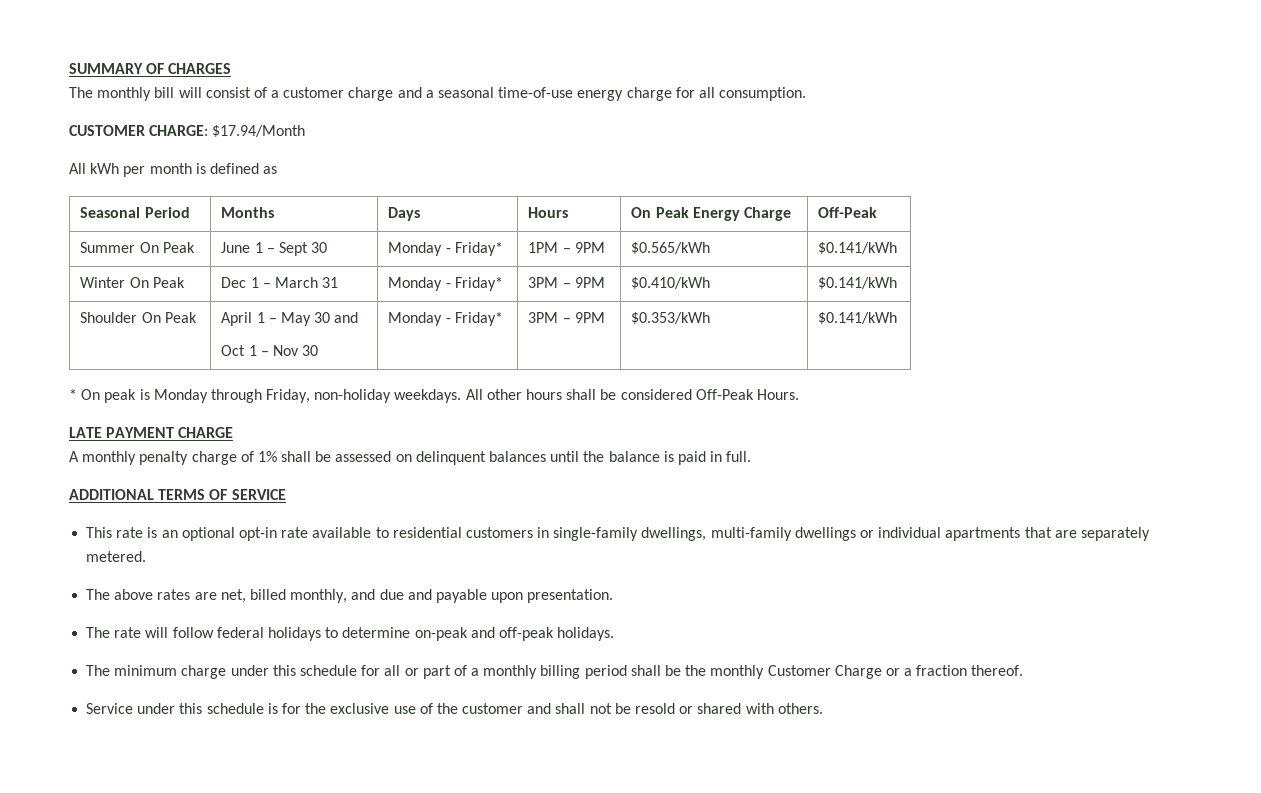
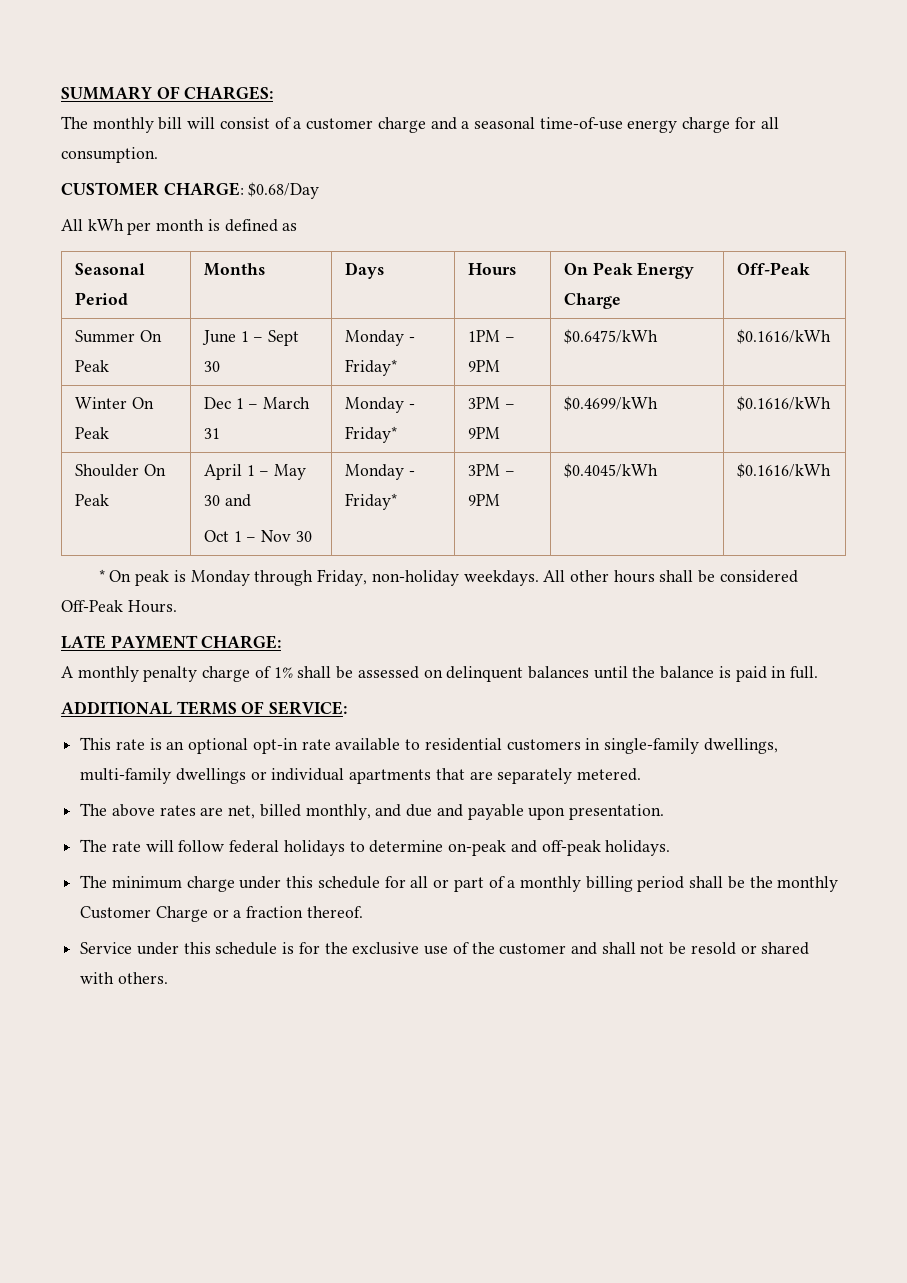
- SUMMARY OF CHARGES
+ SUMMARY OF CHARGES:
- CUSTOMER CHARGE: $17.94/Month
+ CUSTOMER CHARGE: $0.68/Day
- Summer On Peak | June 1 – Sept 30 | Monday - Friday* | 1PM – 9PM | $0.565/kWh | $0.141/kWh
+ Summer On Peak | June 1 – Sept 30 | Monday - Friday* | 1PM – 9PM | $0.6475/kWh | $0.1616/kWh
- Winter On Peak | Dec 1 – March 31 | Monday - Friday* | 3PM – 9PM | $0.410/kWh | $0.141/kWh
+ Winter On Peak | Dec 1 – March 31 | Monday - Friday* | 3PM – 9PM | $0.4699/kWh | $0.1616/kWh
  Shoulder On Peak | April 1 – May 30 and
- Oct 1 – Nov 30 | Monday - Friday* | 3PM – 9PM | $0.353/kWh | $0.141/kWh
+ Oct 1 – Nov 30 | Monday - Friday* | 3PM – 9PM | $0.4045/kWh | $0.1616/kWh
- LATE PAYMENT CHARGE
+ LATE PAYMENT CHARGE:
- ADDITIONAL TERMS OF SERVICE
+ ADDITIONAL TERMS OF SERVICE:

